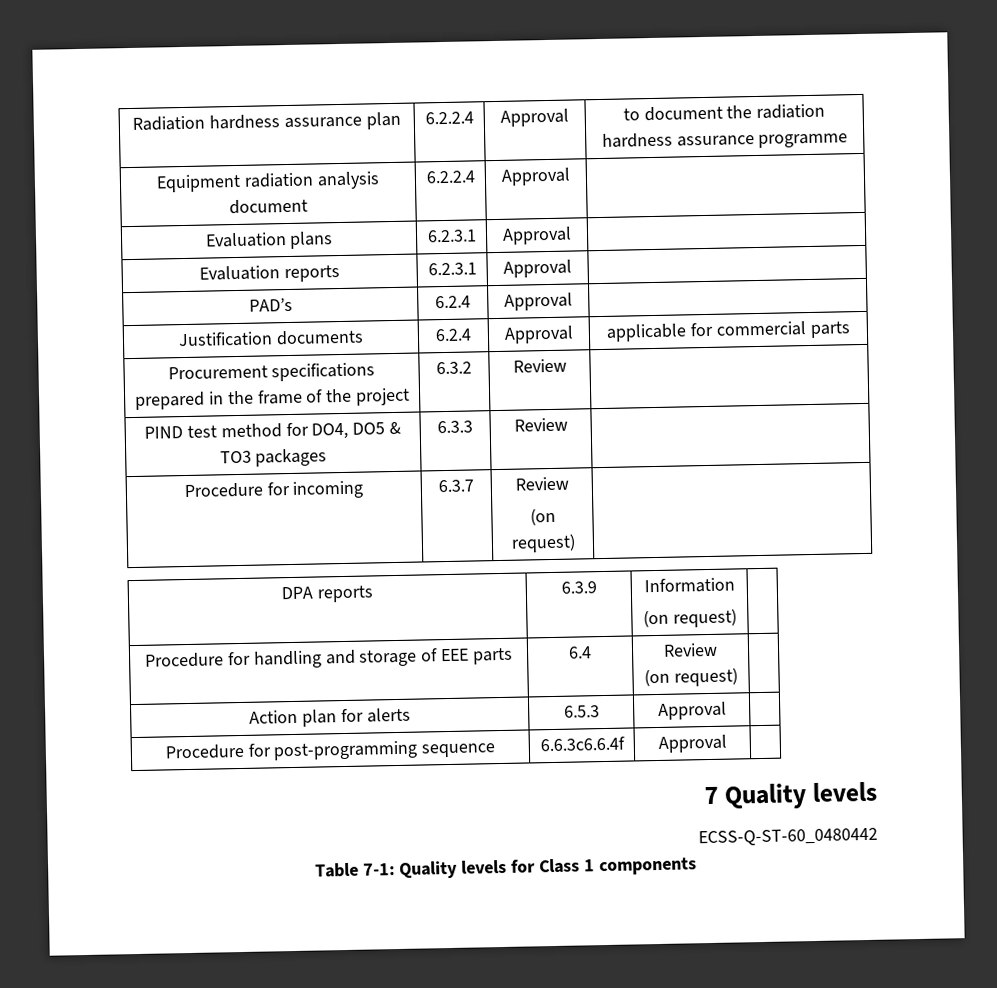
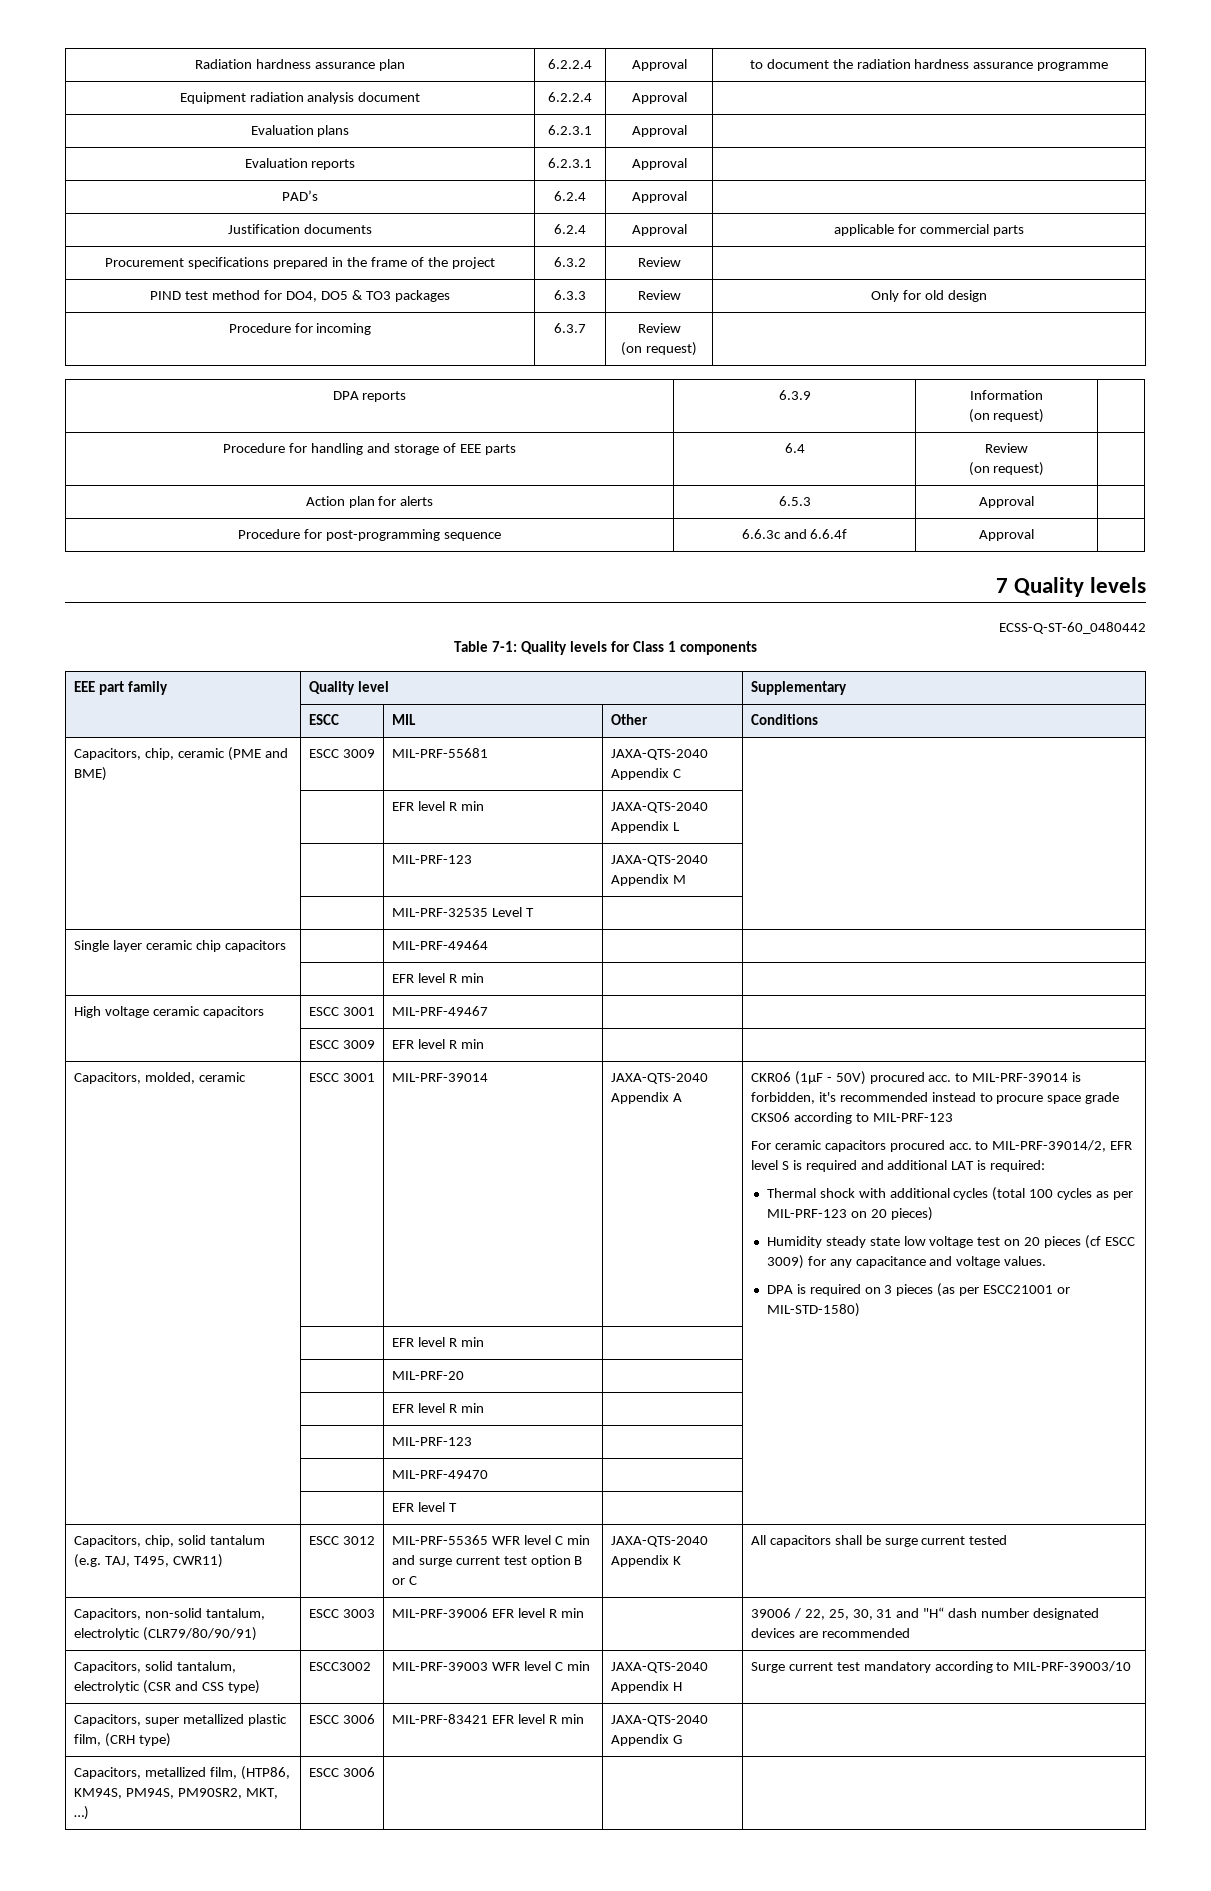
- PIND test method for DO4, DO5 & TO3 packages | 6.3.3 | Review |
+ PIND test method for DO4, DO5 & TO3 packages | 6.3.3 | Review | Only for old design
- Procedure for post-programming sequence | 6.6.3c6.6.4f | Approval |
+ Procedure for post-programming sequence | 6.6.3c and 6.6.4f | Approval |
+ EEE part family | Quality level | Supplementary
+ | ESCC | MIL | Other | Conditions
+ Capacitors, chip, ceramic (PME and BME) | ESCC 3009 | MIL-PRF-55681 | JAXA-QTS-2040 Appendix C |
+ | | EFR level R min | JAXA-QTS-2040 Appendix L |
+ | | MIL-PRF-123 | JAXA-QTS-2040 Appendix M |
+ | | MIL-PRF-32535 Level T | |
+ Single layer ceramic chip capacitors | | MIL-PRF-49464 | |
+ | | EFR level R min | |
+ High voltage ceramic capacitors | ESCC 3001 | MIL-PRF-49467 | |
+ | ESCC 3009 | EFR level R min | |
+ Capacitors, molded, ceramic | ESCC 3001 | MIL-PRF-39014 | JAXA-QTS-2040 Appendix A | CKR06 (1µF - 50V) procured acc. to MIL-PRF-39014 is forbidden, it's recommended instead to procure space grade CKS06 according to MIL-PRF-123
+ For ceramic capacitors procured acc. to MIL-PRF-39014/2, EFR level S is required and additional LAT is required:
+ Thermal shock with additional cycles (total 100 cycles as per MIL-PRF-123 on 20 pieces)
+ Humidity steady state low voltage test on 20 pieces (cf ESCC 3009) for any capacitance and voltage values.
+ DPA is required on 3 pieces (as per ESCC21001 or MIL-STD-1580)
+ | | EFR level R min | |
+ | | MIL-PRF-20 | |
+ | | EFR level R min | |
+ | | MIL-PRF-123 | |
+ | | MIL-PRF-49470 | |
+ | | EFR level T | |
+ Capacitors, chip, solid tantalum (e.g. TAJ, T495, CWR11) | ESCC 3012 | MIL-PRF-55365 WFR level C min and surge current test option B or C | JAXA-QTS-2040 Appendix K | All capacitors shall be surge current tested
+ Capacitors, non-solid tantalum, electrolytic (CLR79/80/90/91) | ESCC 3003 | MIL-PRF-39006 EFR level R min | | 39006 / 22, 25, 30, 31 and "H“ dash number designated devices are recommended
+ Capacitors, solid tantalum, electrolytic (CSR and CSS type) | ESCC3002 | MIL-PRF-39003 WFR level C min | JAXA-QTS-2040 Appendix H | Surge current test mandatory according to MIL-PRF-39003/10
+ Capacitors, super metallized plastic film, (CRH type) | ESCC 3006 | MIL-PRF-83421 EFR level R min | JAXA-QTS-2040 Appendix G |
+ Capacitors, metallized film, (HTP86, KM94S, PM94S, PM90SR2, MKT, …) | ESCC 3006 | | |

